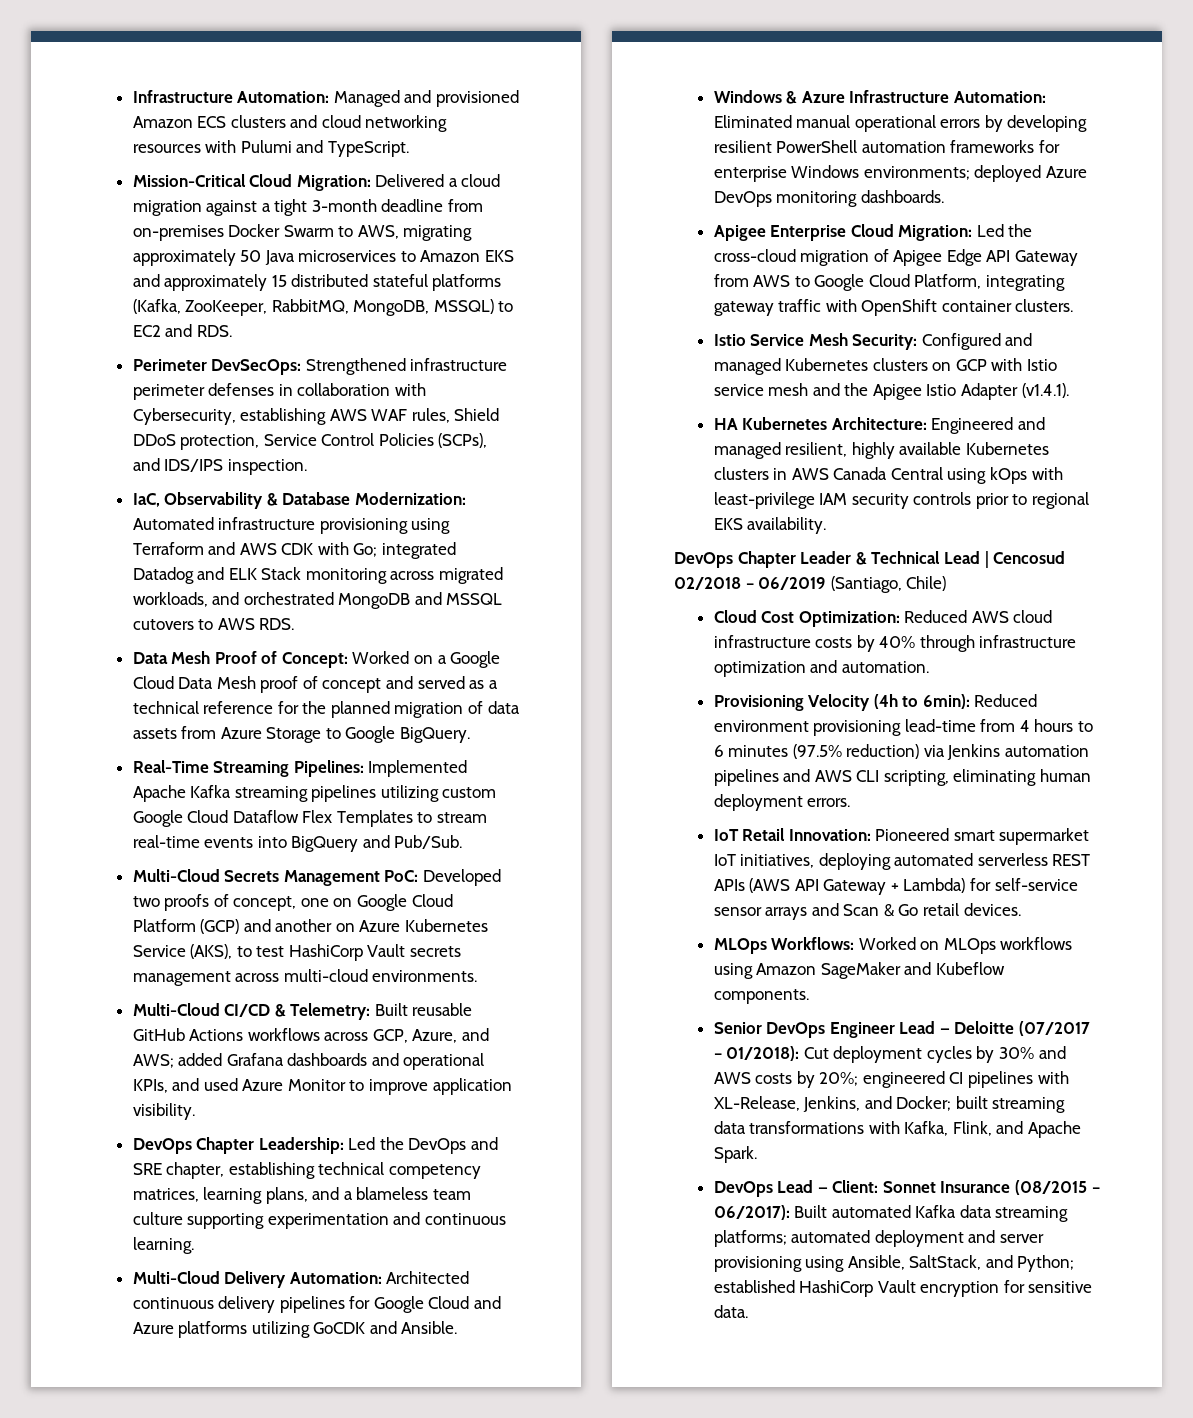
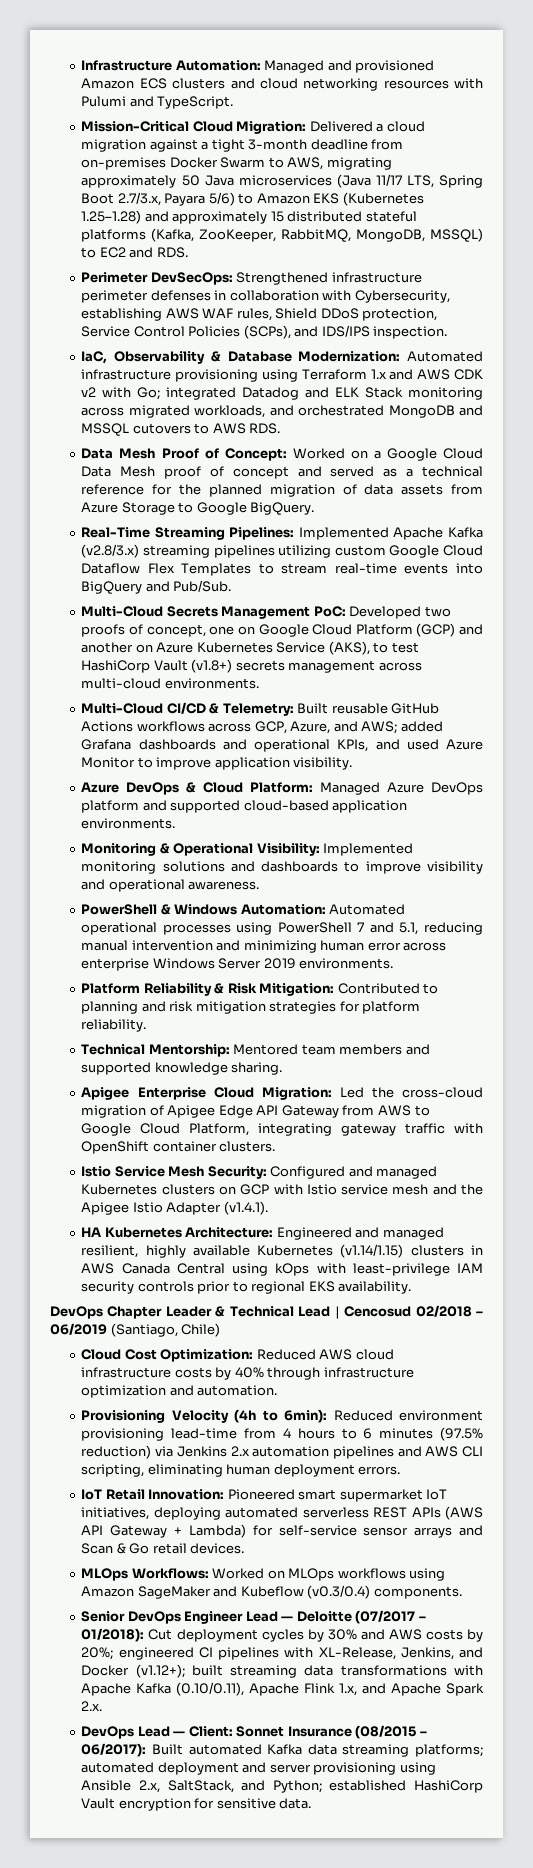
- Mission-Critical Cloud Migration: Delivered a cloud migration against a tight 3-month deadline from on-premises Docker Swarm to AWS, migrating approximately 50 Java microservices to Amazon EKS and approximately 15 distributed stateful platforms (Kafka, ZooKeeper, RabbitMQ, MongoDB, MSSQL) to EC2 and RDS.
+ Mission-Critical Cloud Migration: Delivered a cloud migration against a tight 3-month deadline from on-premises Docker Swarm to AWS, migrating approximately 50 Java microservices (Java 11/17 LTS, Spring Boot 2.7/3.x, Payara 5/6) to Amazon EKS (Kubernetes 1.25–1.28) and approximately 15 distributed stateful platforms (Kafka, ZooKeeper, RabbitMQ, MongoDB, MSSQL) to EC2 and RDS.
- IaC, Observability & Database Modernization: Automated infrastructure provisioning using Terraform and AWS CDK with Go; integrated Datadog and ELK Stack monitoring across migrated workloads, and orchestrated MongoDB and MSSQL cutovers to AWS RDS.
+ IaC, Observability & Database Modernization: Automated infrastructure provisioning using Terraform 1.x and AWS CDK v2 with Go; integrated Datadog and ELK Stack monitoring across migrated workloads, and orchestrated MongoDB and MSSQL cutovers to AWS RDS.
- Real-Time Streaming Pipelines: Implemented Apache Kafka streaming pipelines utilizing custom Google Cloud Dataflow Flex Templates to stream real-time events into BigQuery and Pub/Sub.
+ Real-Time Streaming Pipelines: Implemented Apache Kafka (v2.8/3.x) streaming pipelines utilizing custom Google Cloud Dataflow Flex Templates to stream real-time events into BigQuery and Pub/Sub.
- Multi-Cloud Secrets Management PoC: Developed two proofs of concept, one on Google Cloud Platform (GCP) and another on Azure Kubernetes Service (AKS), to test HashiCorp Vault secrets management across multi-cloud environments.
+ Multi-Cloud Secrets Management PoC: Developed two proofs of concept, one on Google Cloud Platform (GCP) and another on Azure Kubernetes Service (AKS), to test HashiCorp Vault (v1.8+) secrets management across multi-cloud environments.
- DevOps Chapter Leadership: Led the DevOps and SRE chapter, establishing technical competency matrices, learning plans, and a blameless team culture supporting experimentation and continuous learning.
- Multi-Cloud Delivery Automation: Architected continuous delivery pipelines for Google Cloud and Azure platforms utilizing GoCDK and Ansible.
- Windows & Azure Infrastructure Automation: Eliminated manual operational errors by developing resilient PowerShell automation frameworks for enterprise Windows environments; deployed Azure DevOps monitoring dashboards.
+ Azure DevOps & Cloud Platform: Managed Azure DevOps platform and supported cloud-based application environments.
+ Monitoring & Operational Visibility: Implemented monitoring solutions and dashboards to improve visibility and operational awareness.
+ PowerShell & Windows Automation: Automated operational processes using PowerShell 7 and 5.1, reducing manual intervention and minimizing human error across enterprise Windows Server 2019 environments.
+ Platform Reliability & Risk Mitigation: Contributed to planning and risk mitigation strategies for platform reliability.
+ Technical Mentorship: Mentored team members and supported knowledge sharing.
- HA Kubernetes Architecture: Engineered and managed resilient, highly available Kubernetes clusters in AWS Canada Central using kOps with least-privilege IAM security controls prior to regional EKS availability.
+ HA Kubernetes Architecture: Engineered and managed resilient, highly available Kubernetes (v1.14/1.15) clusters in AWS Canada Central using kOps with least-privilege IAM security controls prior to regional EKS availability.
- Provisioning Velocity (4h to 6min): Reduced environment provisioning lead-time from 4 hours to 6 minutes (97.5% reduction) via Jenkins automation pipelines and AWS CLI scripting, eliminating human deployment errors.
+ Provisioning Velocity (4h to 6min): Reduced environment provisioning lead-time from 4 hours to 6 minutes (97.5% reduction) via Jenkins 2.x automation pipelines and AWS CLI scripting, eliminating human deployment errors.
- MLOps Workflows: Worked on MLOps workflows using Amazon SageMaker and Kubeflow components.
+ MLOps Workflows: Worked on MLOps workflows using Amazon SageMaker and Kubeflow (v0.3/0.4) components.
- Senior DevOps Engineer Lead — Deloitte (07/2017 – 01/2018): Cut deployment cycles by 30% and AWS costs by 20%; engineered CI pipelines with XL-Release, Jenkins, and Docker; built streaming data transformations with Kafka, Flink, and Apache Spark.
+ Senior DevOps Engineer Lead — Deloitte (07/2017 – 01/2018): Cut deployment cycles by 30% and AWS costs by 20%; engineered CI pipelines with XL-Release, Jenkins, and Docker (v1.12+); built streaming data transformations with Apache Kafka (0.10/0.11), Apache Flink 1.x, and Apache Spark 2.x.
- DevOps Lead — Client: Sonnet Insurance (08/2015 – 06/2017): Built automated Kafka data streaming platforms; automated deployment and server provisioning using Ansible, SaltStack, and Python; established HashiCorp Vault encryption for sensitive data.
+ DevOps Lead — Client: Sonnet Insurance (08/2015 – 06/2017): Built automated Kafka data streaming platforms; automated deployment and server provisioning using Ansible 2.x, SaltStack, and Python; established HashiCorp Vault encryption for sensitive data.

